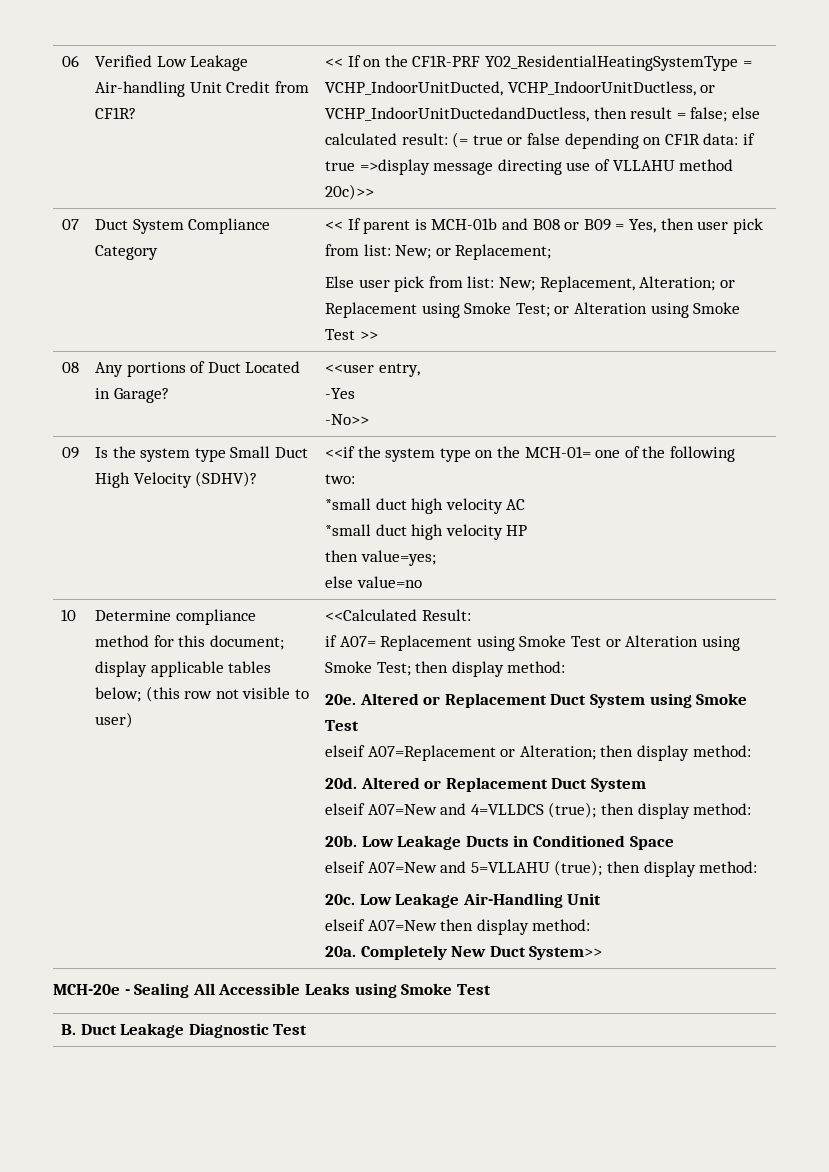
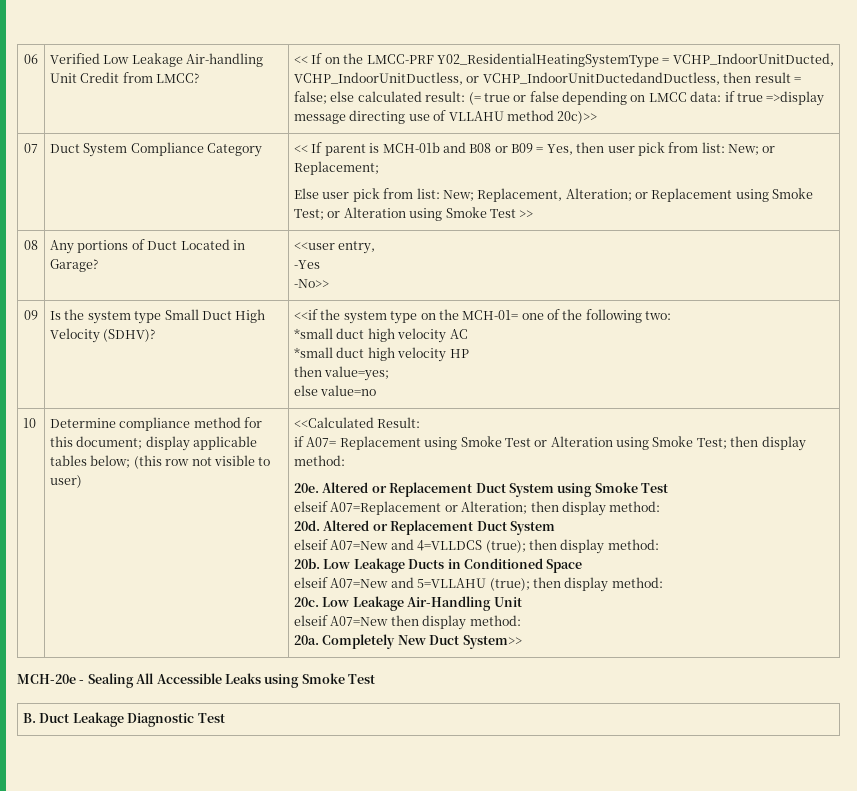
- Verified Low Leakage Air-handling Unit Credit from CF1R?
+ Verified Low Leakage Air-handling Unit Credit from LMCC?
- << If on the CF1R-PRF Y02_ResidentialHeatingSystemType = VCHP_IndoorUnitDucted, VCHP_IndoorUnitDuctless, or VCHP_IndoorUnitDuctedandDuctless, then result = false; else calculated result: (= true or false depending on CF1R data: if true =>display message directing use of VLLAHU method 20c)>>
+ << If on the LMCC-PRF Y02_ResidentialHeatingSystemType = VCHP_IndoorUnitDucted, VCHP_IndoorUnitDuctless, or VCHP_IndoorUnitDuctedandDuctless, then result = false; else calculated result: (= true or false depending on LMCC data: if true =>display message directing use of VLLAHU method 20c)>>

